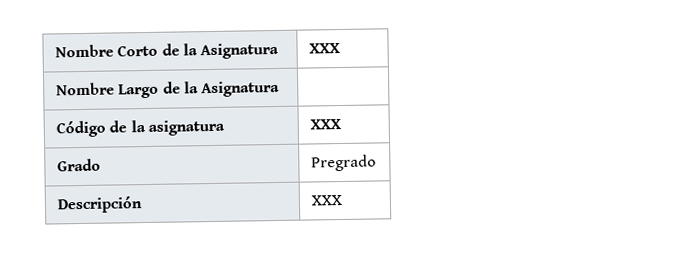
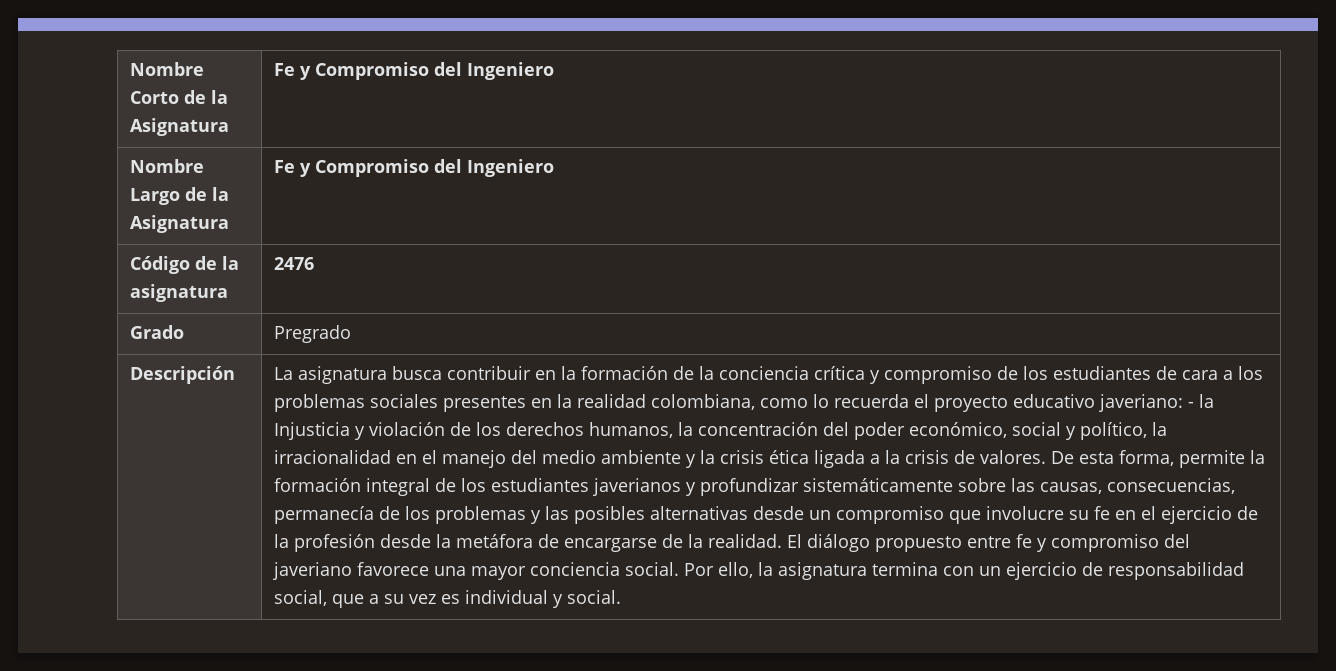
- Nombre Corto de la Asignatura | XXX
+ Nombre Corto de la Asignatura | Fe y Compromiso del Ingeniero
- Nombre Largo de la Asignatura |
+ Nombre Largo de la Asignatura | Fe y Compromiso del Ingeniero
- Código de la asignatura | XXX
+ Código de la asignatura | 2476
- Descripción | XXX
+ Descripción | La asignatura busca contribuir en la formación de la conciencia crítica y compromiso de los estudiantes de cara a los problemas sociales presentes en la realidad colombiana, como lo recuerda el proyecto educativo javeriano: - la Injusticia y violación de los derechos humanos, la concentración del poder económico, social y político, la irracionalidad en el manejo del medio ambiente y la crisis ética ligada a la crisis de valores. De esta forma, permite la formación integral de los estudiantes javerianos y profundizar sistemáticamente sobre las causas, consecuencias, permanecía de los problemas y las posibles alternativas desde un compromiso que involucre su fe en el ejercicio de la profesión desde la metáfora de encargarse de la realidad. El diálogo propuesto entre fe y compromiso del javeriano favorece una mayor conciencia social. Por ello, la asignatura termina con un ejercicio de responsabilidad social, que a su vez es individual y social.

